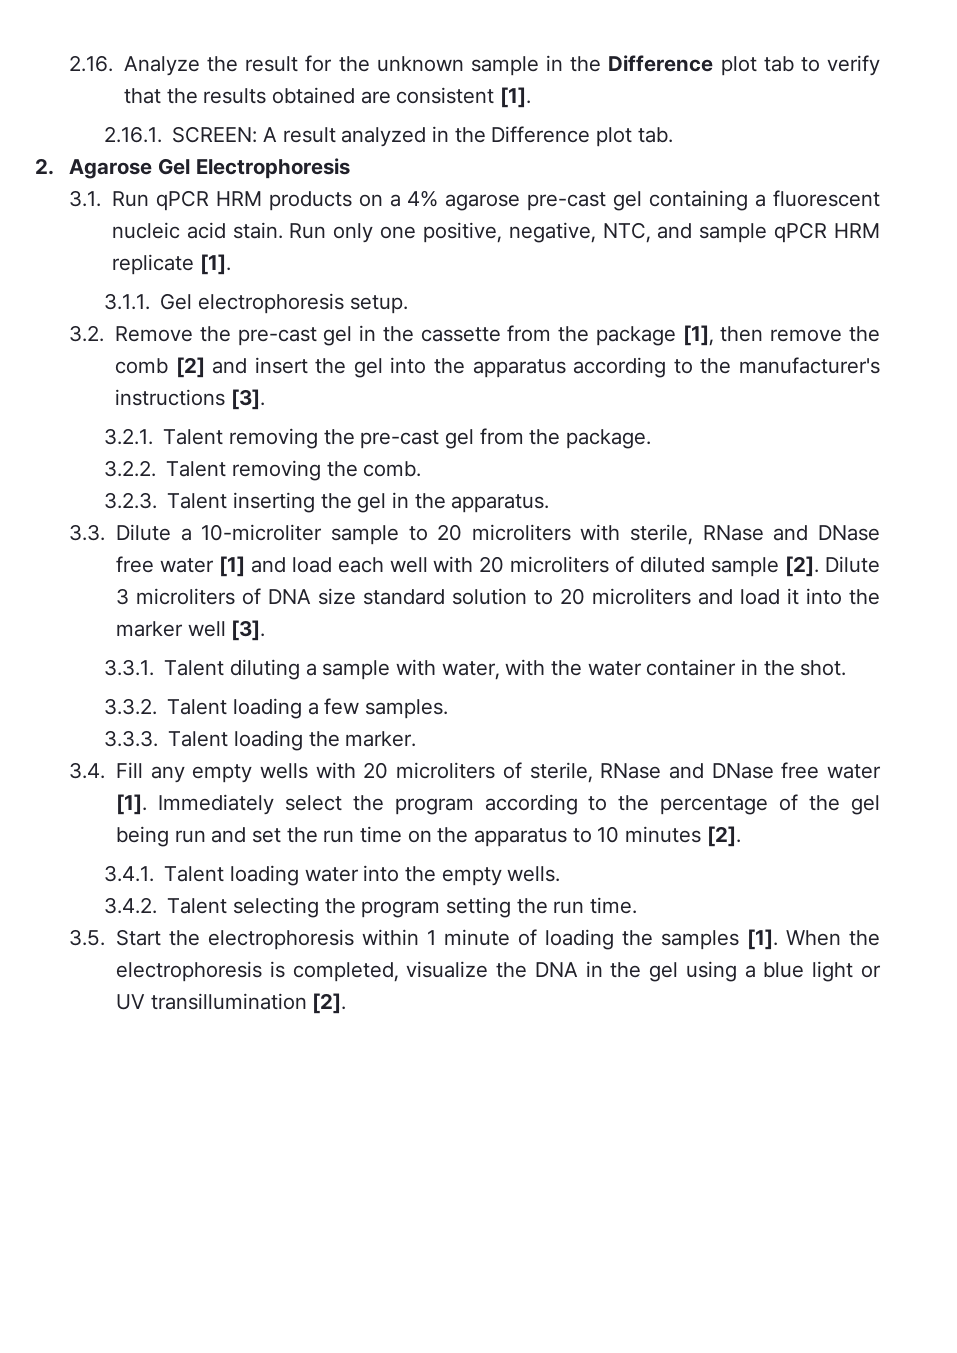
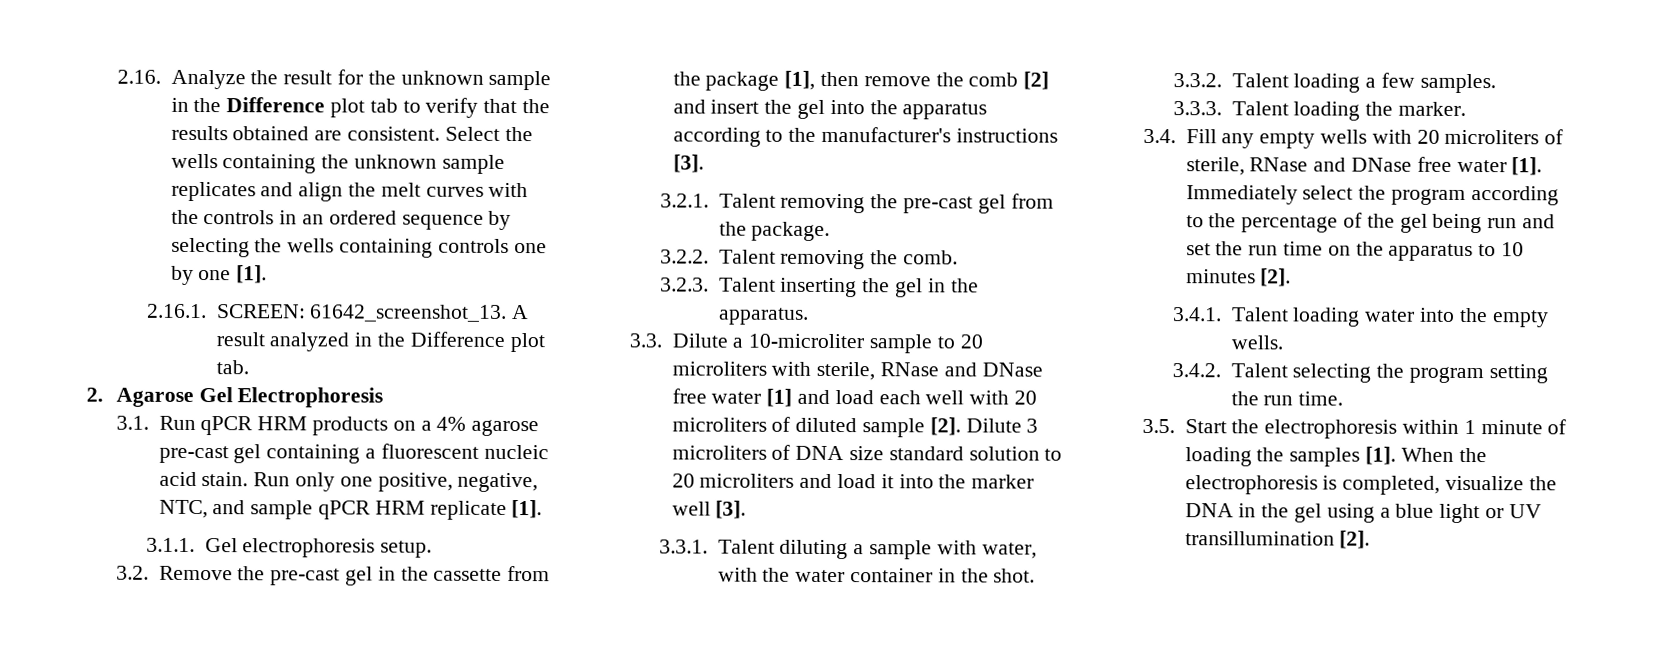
- 2.16. Analyze the result for the unknown sample in the Difference plot tab to verify that the results obtained are consistent [1].
+ 2.16. Analyze the result for the unknown sample in the Difference plot tab to verify that the results obtained are consistent. Select the wells containing the unknown sample replicates and align the melt curves with the controls in an ordered sequence by selecting the wells containing controls one by one [1].
- 2.16.1. SCREEN: A result analyzed in the Difference plot tab.
+ 2.16.1. SCREEN: 61642_screenshot_13. A result analyzed in the Difference plot tab.

